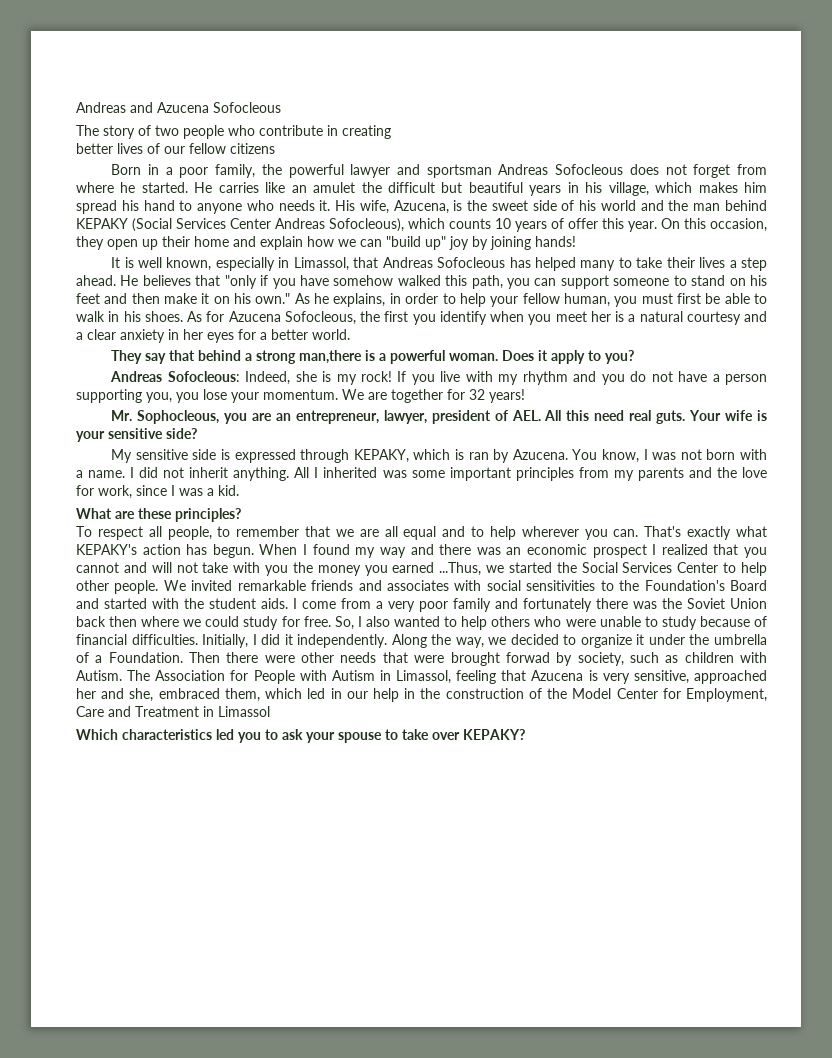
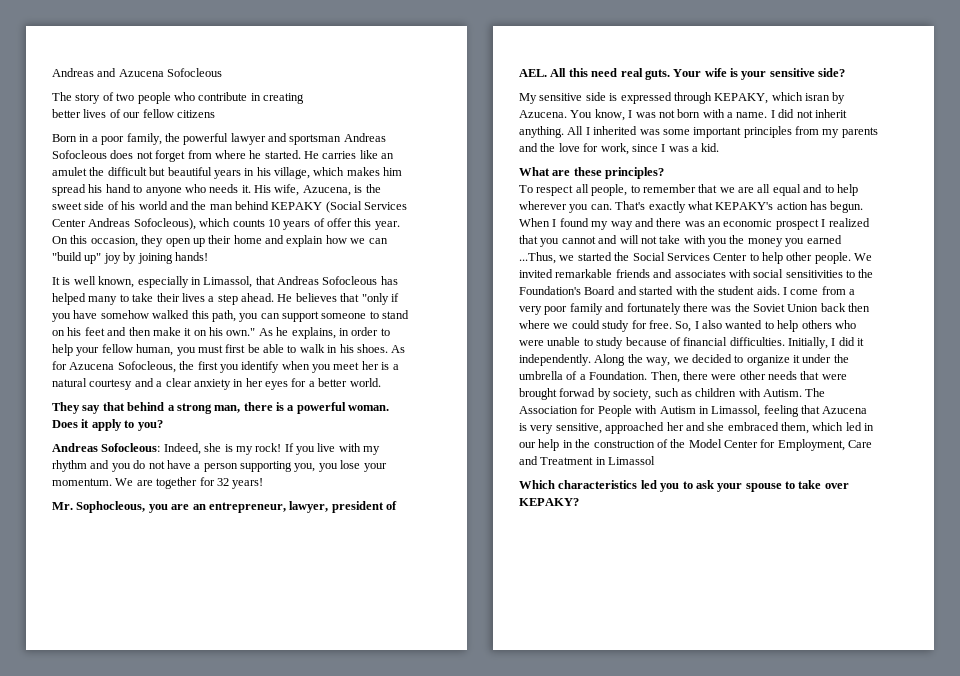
- They say that behind a strong man,there is a powerful woman.
+ They say that behind a strong man, there is a powerful woman.
- My sensitive side is expressed through KEPAKY, which is ran by Azucena.
+ My sensitive side is expressed through KEPAKY, which isran by Azucena.
- Then there were other needs that were brought forwad by society, such as children with Autism.
+ Then, there were other needs that were brought forwad by society, such as children with Autism.
- The Association for People with Autism in Limassol, feeling that Azucena is very sensitive, approached her and she, embraced them, which led in our help in the construction of the Model Center for Employment, Care and Treatment in Limassol
+ The Association for People with Autism in Limassol, feeling that Azucena is very sensitive, approached her and she embraced them, which led in our help in the construction of the Model Center for Employment, Care and Treatment in Limassol

